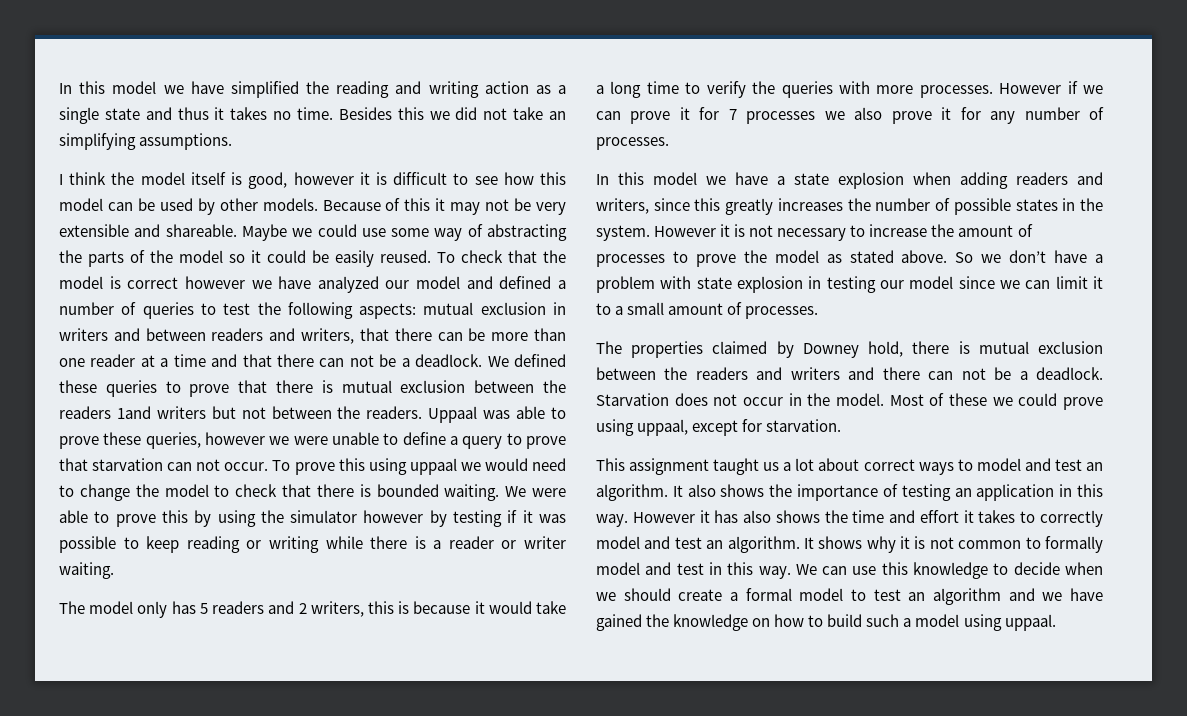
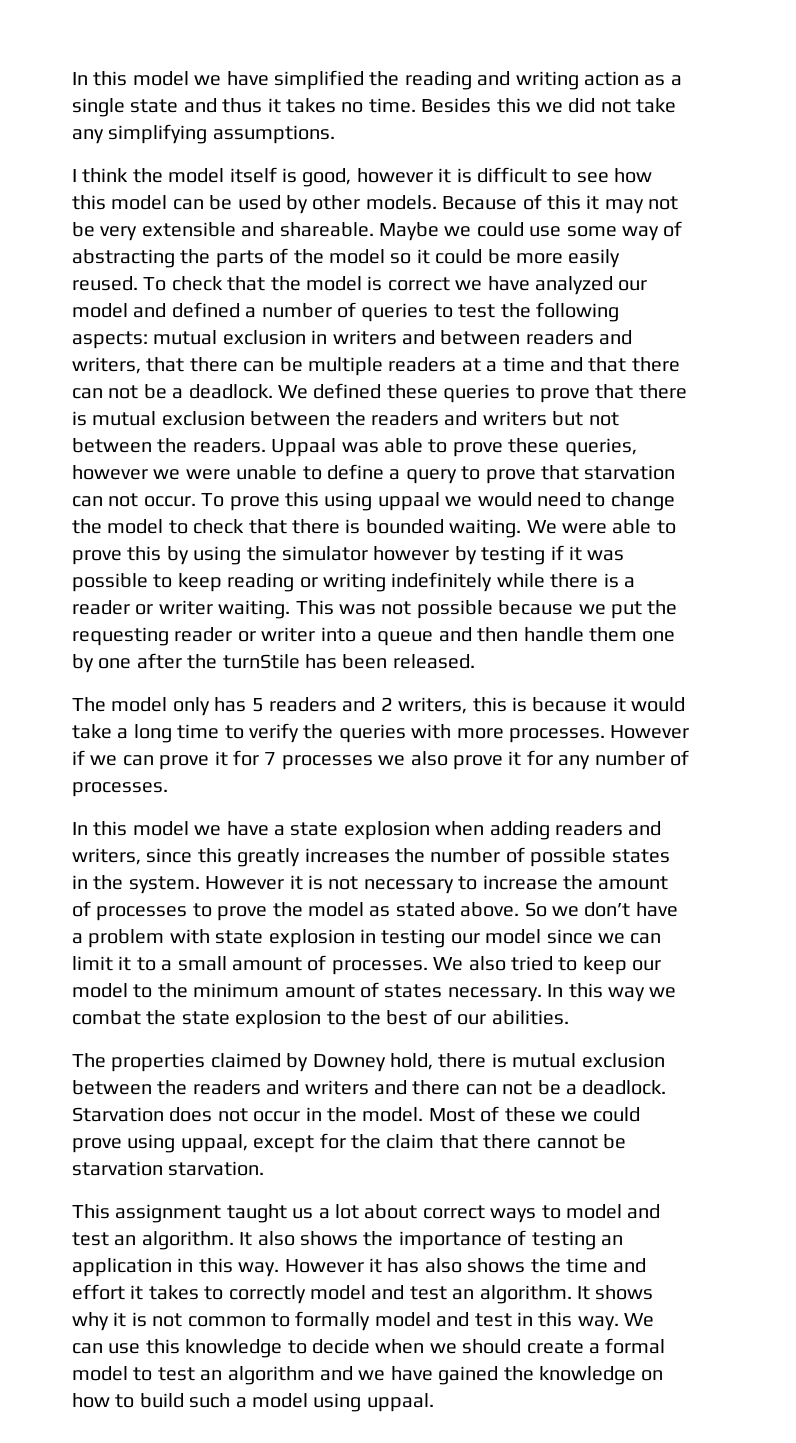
- Besides this we did not take an simplifying assumptions.
+ Besides this we did not take any simplifying assumptions.
- Maybe we could use some way of abstracting the parts of the model so it could be easily reused.
+ Maybe we could use some way of abstracting the parts of the model so it could be more easily reused.
- To check that the model is correct however we have analyzed our model and defined a number of queries to test the following aspects: mutual exclusion in writers and between readers and writers, that there can be more than one reader at a time and that there can not be a deadlock.
+ To check that the model is correct we have analyzed our model and defined a number of queries to test the following aspects: mutual exclusion in writers and between readers and writers, that there can be multiple readers at a time and that there can not be a deadlock.
- We defined these queries to prove that there is mutual exclusion between the readers 1and writers but not between the readers.
+ We defined these queries to prove that there is mutual exclusion between the readers and writers but not between the readers.
- We were able to prove this by using the simulator however by testing if it was possible to keep reading or writing while there is a reader or writer waiting.
+ We were able to prove this by using the simulator however by testing if it was possible to keep reading or writing indefinitely while there is a reader or writer waiting. This was not possible because we put the requesting reader or writer into a queue and then handle them one by one after the turnStile has been released.
+ We also tried to keep our model to the minimum amount of states necessary. In this way we combat the state explosion to the best of our abilities.
- Most of these we could prove using uppaal, except for starvation.
+ Most of these we could prove using uppaal, except for the claim that there cannot be starvation starvation.

